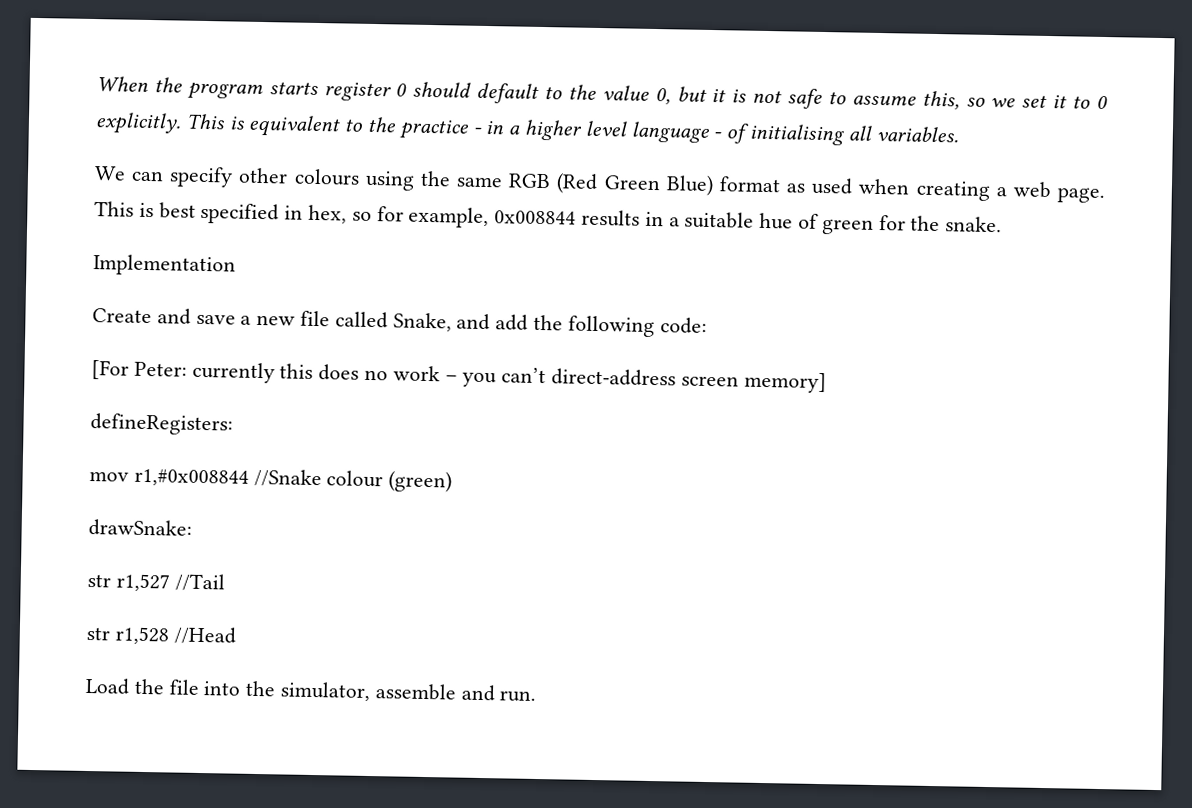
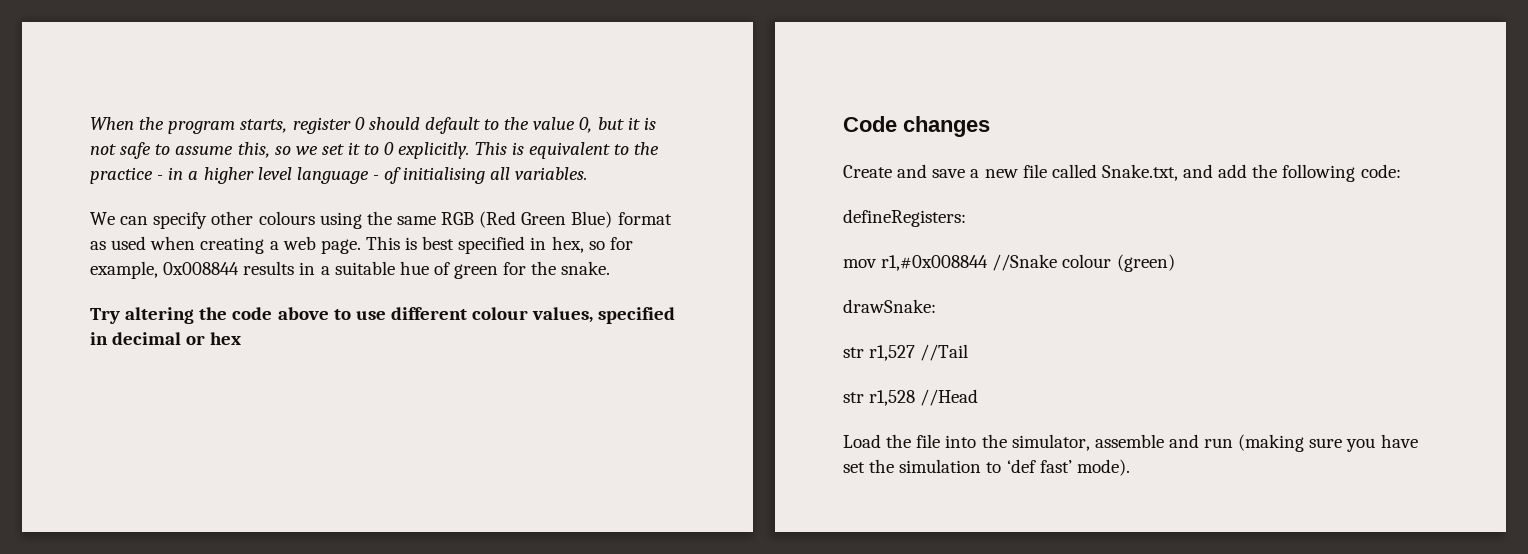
- When the program starts register 0 should default to the value 0, but it is not safe to assume this, so we set it to 0 explicitly.
+ When the program starts, register 0 should default to the value 0, but it is not safe to assume this, so we set it to 0 explicitly.
- Implementation
+ Try altering the code above to use different colour values, specified in decimal or hex
+ Code changes
- Create and save a new file called Snake, and add the following code:
+ Create and save a new file called Snake.txt, and add the following code:
- [For Peter: currently this does no work – you can’t direct-address screen memory]
- Load the file into the simulator, assemble and run.
+ Load the file into the simulator, assemble and run (making sure you have set the simulation to ‘def fast’ mode).

